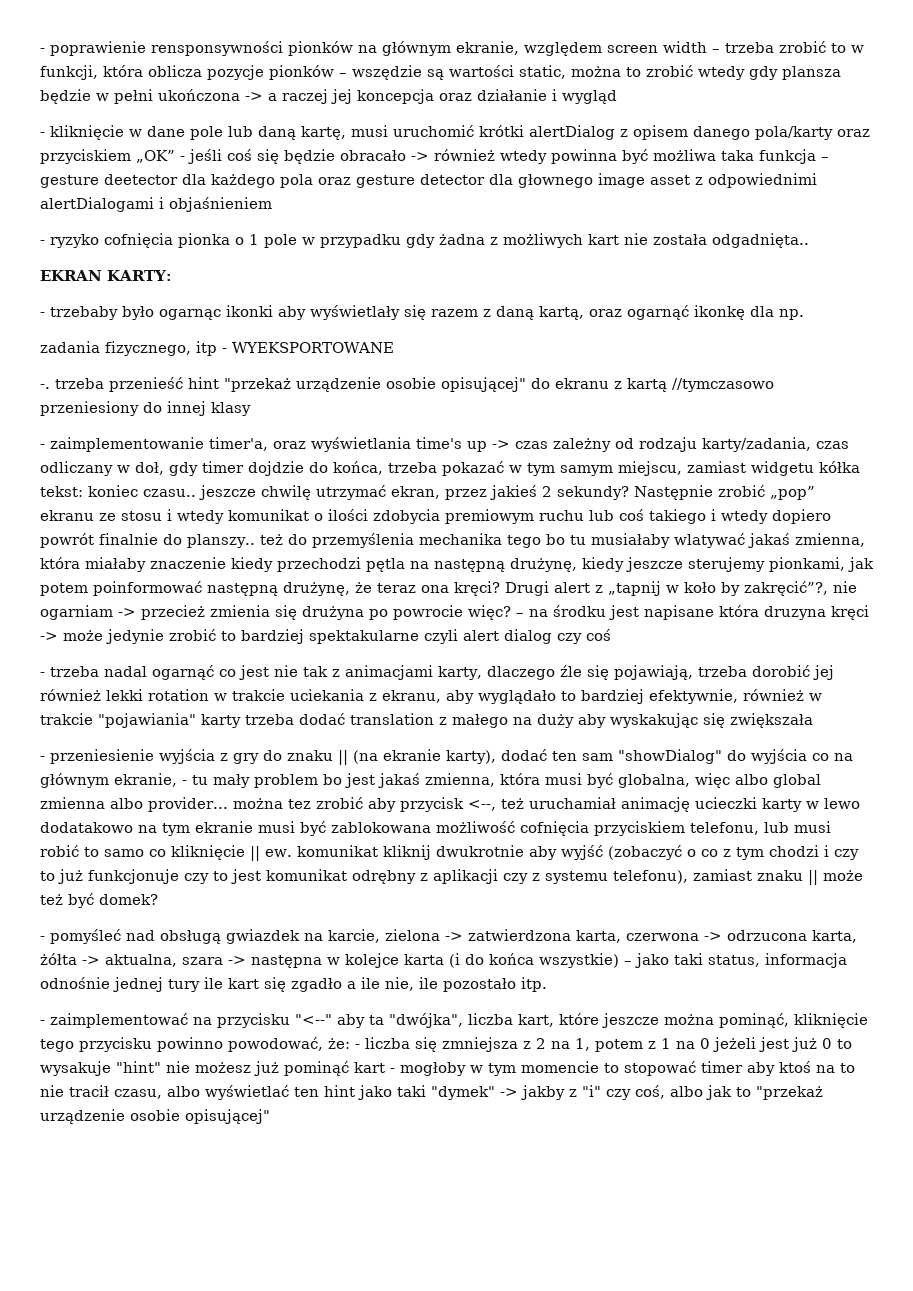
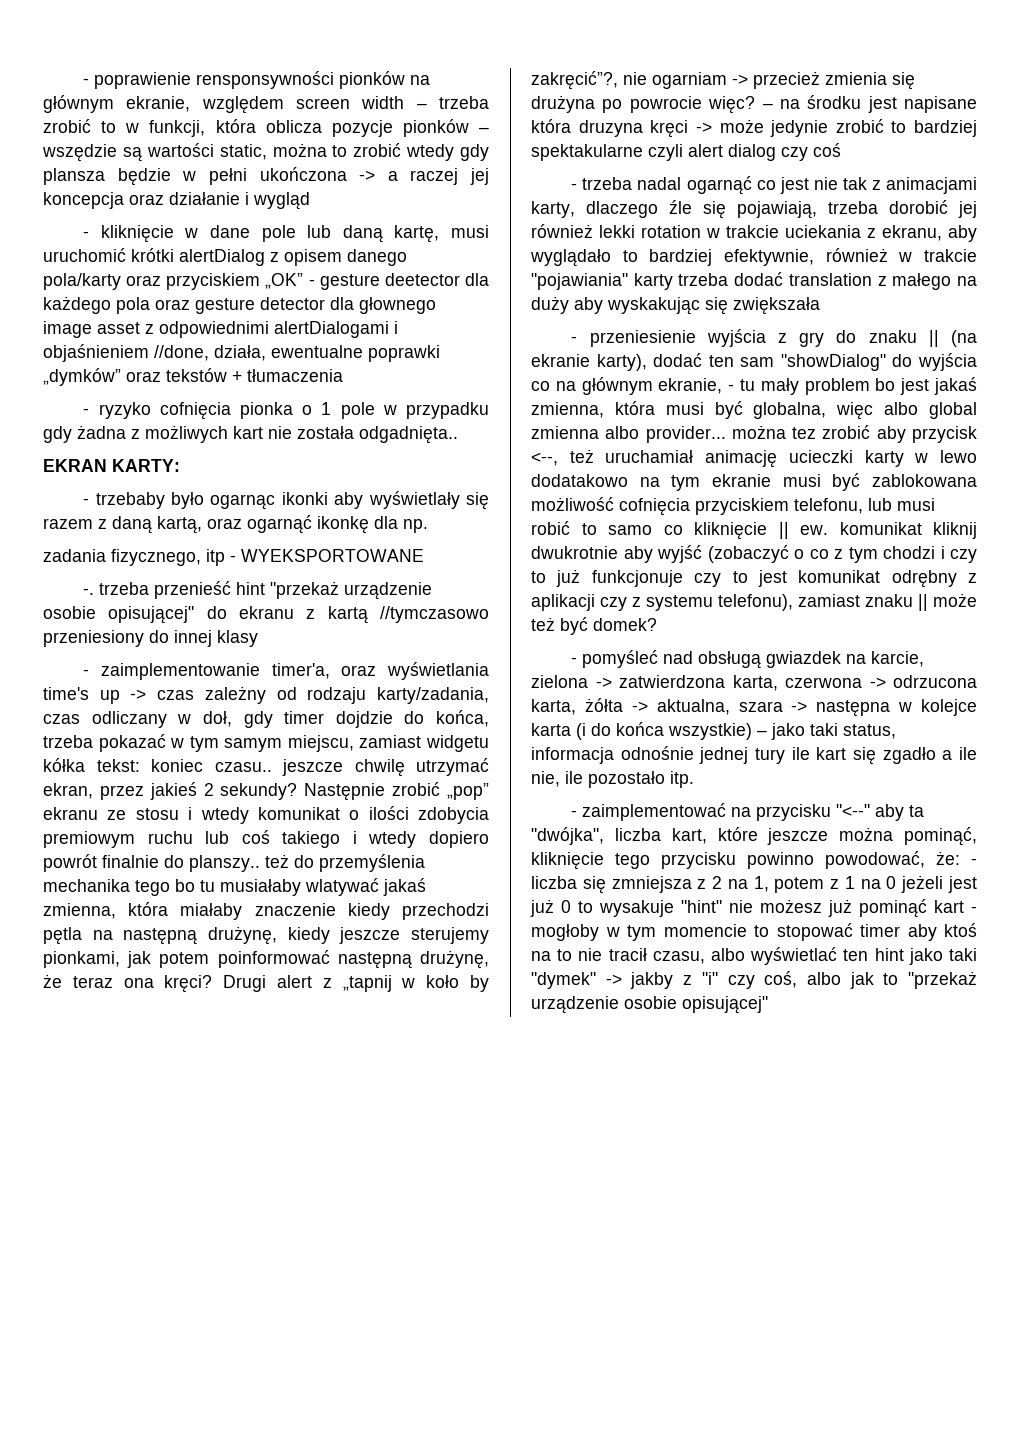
- - kliknięcie w dane pole lub daną kartę, musi uruchomić krótki alertDialog z opisem danego pola/karty oraz przyciskiem „OK” - jeśli coś się będzie obracało -> również wtedy powinna być możliwa taka funkcja – gesture deetector dla każdego pola oraz gesture detector dla głownego image asset z odpowiednimi alertDialogami i objaśnieniem
+ - kliknięcie w dane pole lub daną kartę, musi uruchomić krótki alertDialog z opisem danego pola/karty oraz przyciskiem „OK” - gesture deetector dla każdego pola oraz gesture detector dla głownego image asset z odpowiednimi alertDialogami i objaśnieniem //done, działa, ewentualne poprawki „dymków” oraz tekstów + tłumaczenia

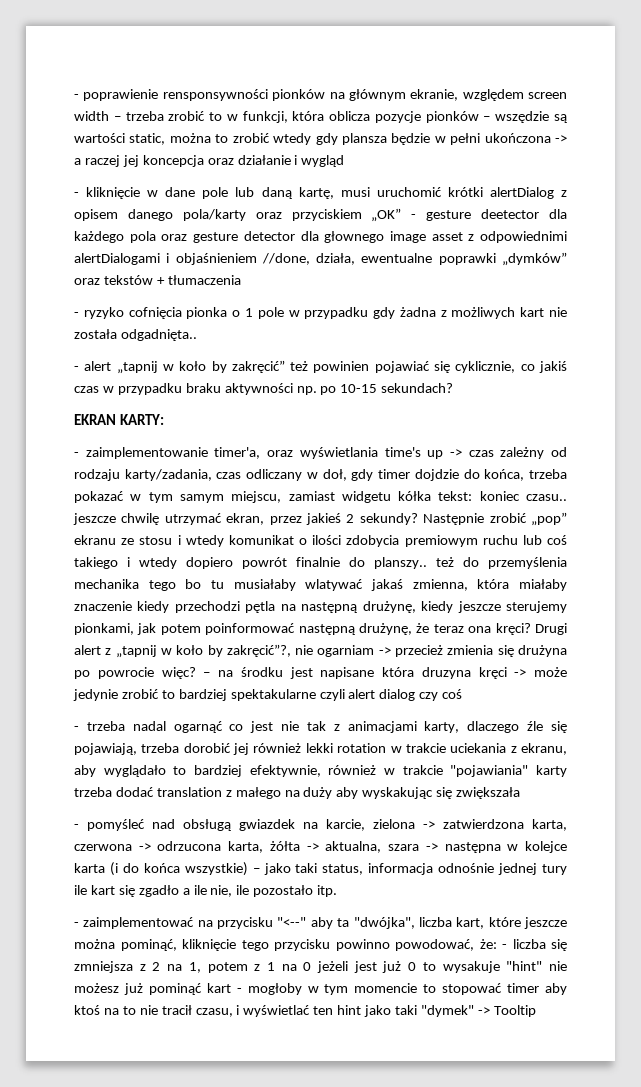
+ - alert „tapnij w koło by zakręcić” też powinien pojawiać się cyklicznie, co jakiś czas w przypadku braku aktywności np. po 10-15 sekundach?
  EKRAN KARTY:
- - trzebaby było ogarnąc ikonki aby wyświetlały się razem z daną kartą, oraz ogarnąć ikonkę dla np.
- zadania fizycznego, itp - WYEKSPORTOWANE
- -. trzeba przenieść hint "przekaż urządzenie osobie opisującej" do ekranu z kartą //tymczasowo przeniesiony do innej klasy
- - przeniesienie wyjścia z gry do znaku || (na ekranie karty), dodać ten sam "showDialog" do wyjścia co na głównym ekranie, - tu mały problem bo jest jakaś zmienna, która musi być globalna, więc albo global zmienna albo provider... można tez zrobić aby przycisk <--, też uruchamiał animację ucieczki karty w lewo dodatakowo na tym ekranie musi być zablokowana możliwość cofnięcia przyciskiem telefonu, lub musi robić to samo co kliknięcie || ew. komunikat kliknij dwukrotnie aby wyjść (zobaczyć o co z tym chodzi i czy to już funkcjonuje czy to jest komunikat odrębny z aplikacji czy z systemu telefonu), zamiast znaku || może też być domek?
- - liczba się zmniejsza z 2 na 1, potem z 1 na 0 jeżeli jest już 0 to wysakuje "hint" nie możesz już pominąć kart - mogłoby w tym momencie to stopować timer aby ktoś na to nie tracił czasu, albo wyświetlać ten hint jako taki "dymek" -> jakby z "i" czy coś, albo jak to "przekaż urządzenie osobie opisującej"
+ - liczba się zmniejsza z 2 na 1, potem z 1 na 0 jeżeli jest już 0 to wysakuje "hint" nie możesz już pominąć kart - mogłoby w tym momencie to stopować timer aby ktoś na to nie tracił czasu, i wyświetlać ten hint jako taki "dymek" -> Tooltip

